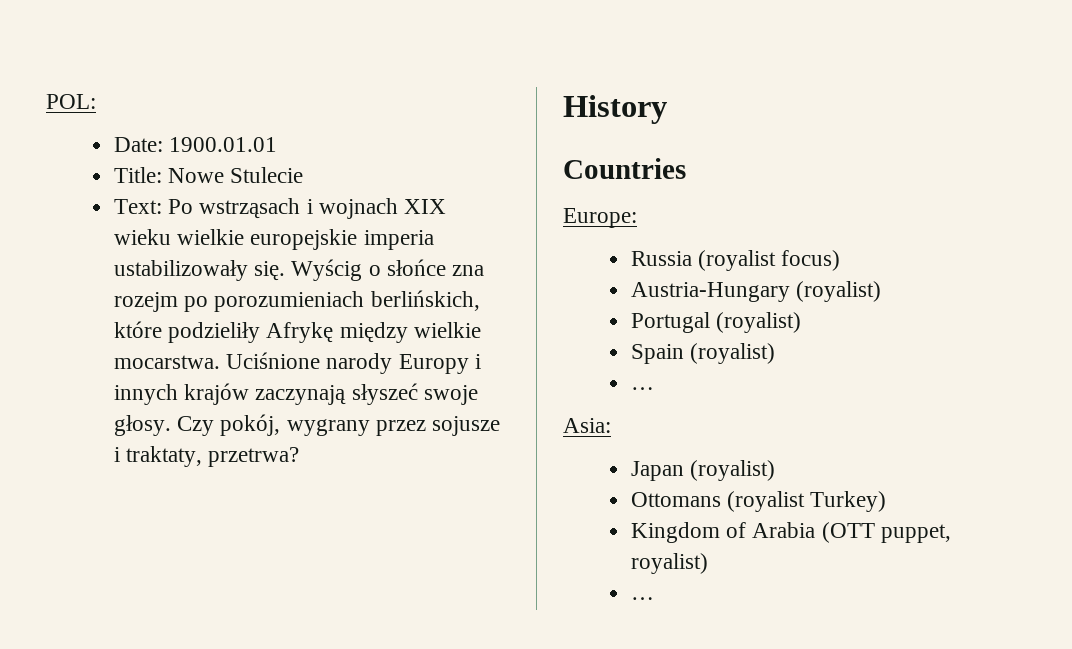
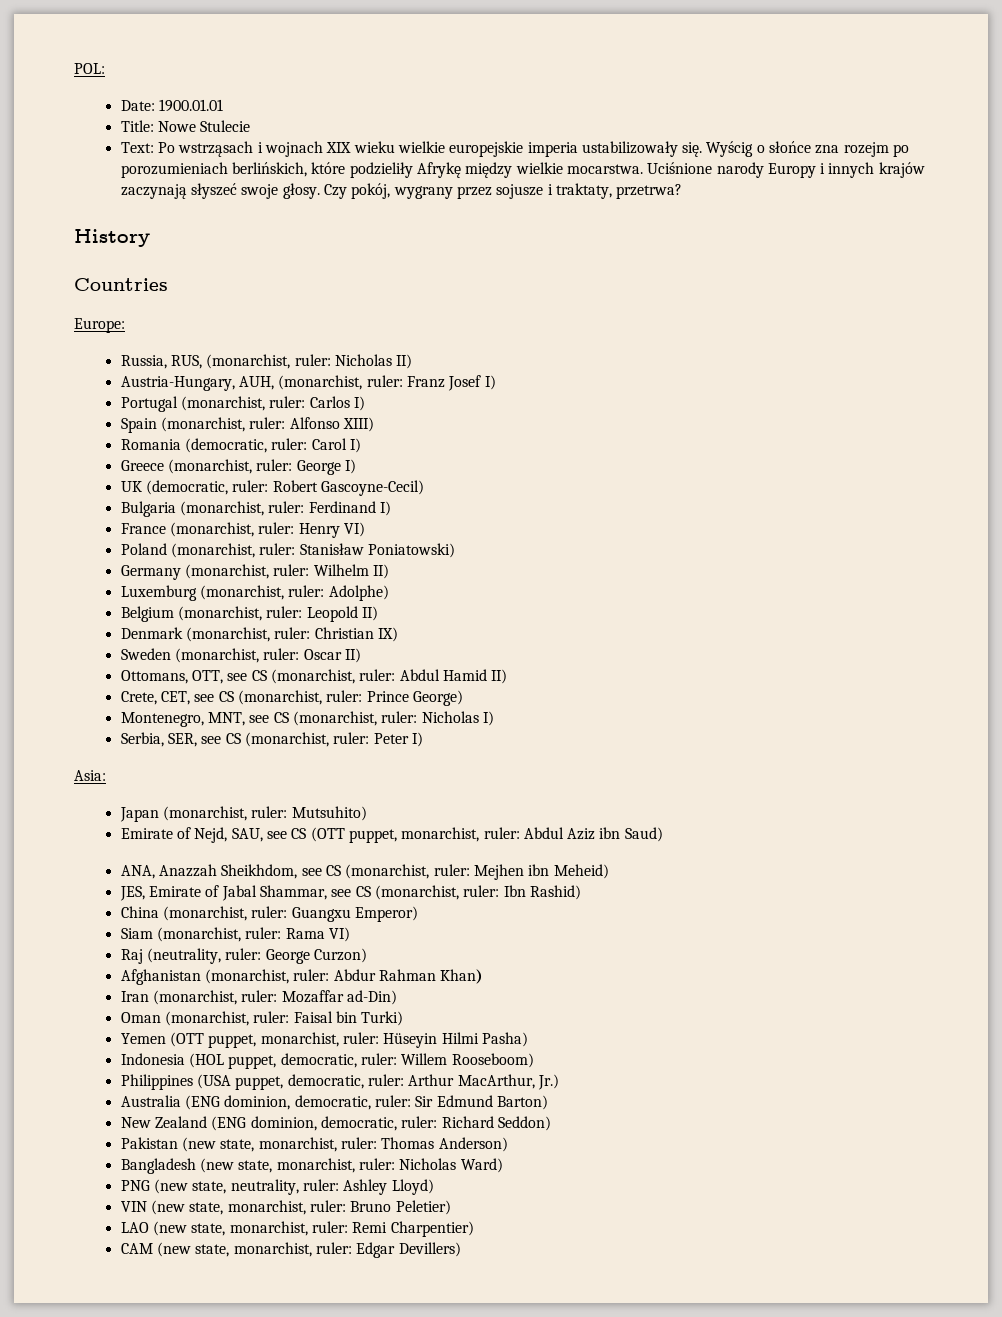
- Russia (royalist focus)
- Austria-Hungary (royalist)
- Portugal (royalist)
- Spain (royalist)
- …
+ Russia, RUS, (monarchist, ruler: Nicholas II)
+ Austria-Hungary, AUH, (monarchist, ruler: Franz Josef I)
+ Portugal (monarchist, ruler: Carlos I)
+ Spain (monarchist, ruler: Alfonso XIII)
+ Romania (democratic, ruler: Carol I)
+ Greece (monarchist, ruler: George I)
+ UK (democratic, ruler: Robert Gascoyne-Cecil)
+ Bulgaria (monarchist, ruler: Ferdinand I)
+ France (monarchist, ruler: Henry VI)
+ Poland (monarchist, ruler: Stanisław Poniatowski)
+ Germany (monarchist, ruler: Wilhelm II)
+ Luxemburg (monarchist, ruler: Adolphe)
+ Belgium (monarchist, ruler: Leopold II)
+ Denmark (monarchist, ruler: Christian IX)
+ Sweden (monarchist, ruler: Oscar II)
+ Ottomans, OTT, see CS (monarchist, ruler: Abdul Hamid II)
+ Crete, CET, see CS (monarchist, ruler: Prince George)
+ Montenegro, MNT, see CS (monarchist, ruler: Nicholas I)
+ Serbia, SER, see CS (monarchist, ruler: Peter I)
  Asia:
- Japan (royalist)
- Ottomans (royalist Turkey)
- Kingdom of Arabia (OTT puppet, royalist)
- …
+ Japan (monarchist, ruler: Mutsuhito)
+ Emirate of Nejd, SAU, see CS (OTT puppet, monarchist, ruler: Abdul Aziz ibn Saud)
+ ANA, Anazzah Sheikhdom, see CS (monarchist, ruler: Mejhen ibn Meheid)
+ JES, Emirate of Jabal Shammar, see CS (monarchist, ruler: Ibn Rashid)
+ China (monarchist, ruler: Guangxu Emperor)
+ Siam (monarchist, ruler: Rama VI)
+ Raj (neutrality, ruler: George Curzon)
+ Afghanistan (monarchist, ruler: Abdur Rahman Khan)
+ Iran (monarchist, ruler: Mozaffar ad-Din)
+ Oman (monarchist, ruler: Faisal bin Turki)
+ Yemen (OTT puppet, monarchist, ruler: Hüseyin Hilmi Pasha)
+ Indonesia (HOL puppet, democratic, ruler: Willem Rooseboom)
+ Philippines (USA puppet, democratic, ruler: Arthur MacArthur, Jr.)
+ Australia (ENG dominion, democratic, ruler: Sir Edmund Barton)
+ New Zealand (ENG dominion, democratic, ruler: Richard Seddon)
+ Pakistan (new state, monarchist, ruler: Thomas Anderson)
+ Bangladesh (new state, monarchist, ruler: Nicholas Ward)
+ PNG (new state, neutrality, ruler: Ashley Lloyd)
+ VIN (new state, monarchist, ruler: Bruno Peletier)
+ LAO (new state, monarchist, ruler: Remi Charpentier)
+ CAM (new state, monarchist, ruler: Edgar Devillers)

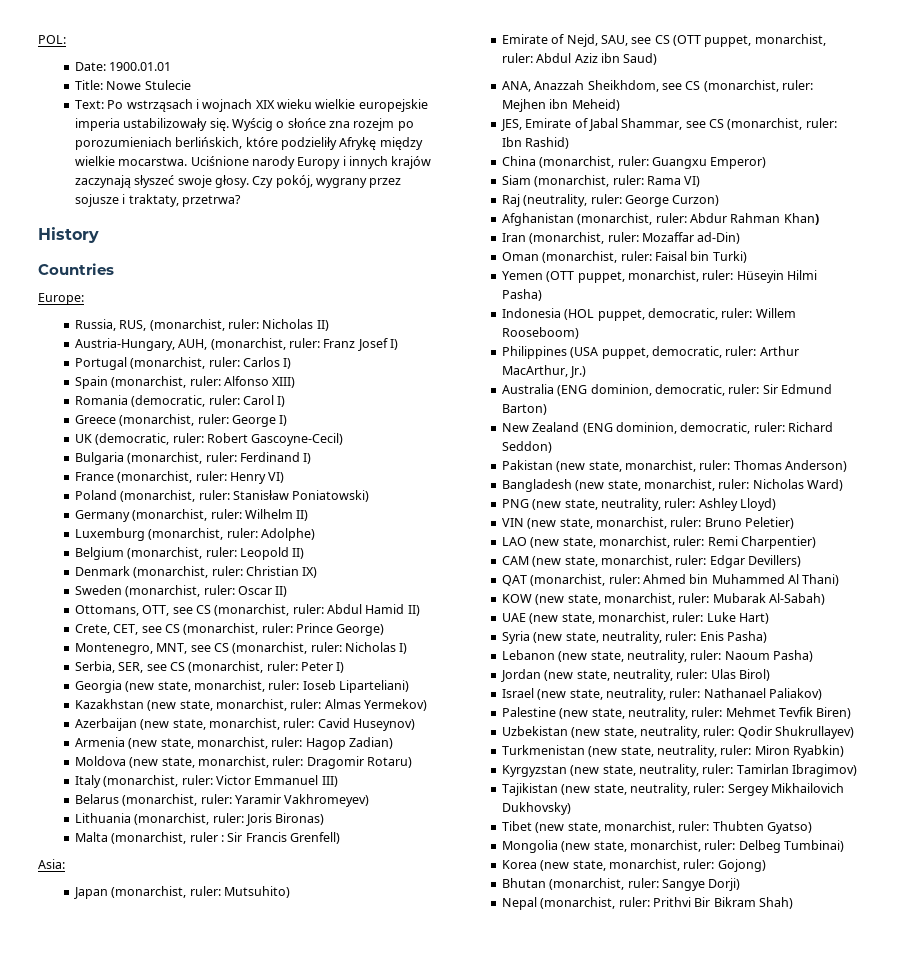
+ Georgia (new state, monarchist, ruler: Ioseb Liparteliani)
+ Kazakhstan (new state, monarchist, ruler: Almas Yermekov)
+ Azerbaijan (new state, monarchist, ruler: Cavid Huseynov)
+ Armenia (new state, monarchist, ruler: Hagop Zadian)
+ Moldova (new state, monarchist, ruler: Dragomir Rotaru)
+ Italy (monarchist, ruler: Victor Emmanuel III)
+ Belarus (monarchist, ruler: Yaramir Vakhromeyev)
+ Lithuania (monarchist, ruler: Joris Bironas)
+ Malta (monarchist, ruler : Sir Francis Grenfell)
+ QAT (monarchist, ruler: Ahmed bin Muhammed Al Thani)
+ KOW (new state, monarchist, ruler: Mubarak Al-Sabah)
+ UAE (new state, monarchist, ruler: Luke Hart)
+ Syria (new state, neutrality, ruler: Enis Pasha)
+ Lebanon (new state, neutrality, ruler: Naoum Pasha)
+ Jordan (new state, neutrality, ruler: Ulas Birol)
+ Israel (new state, neutrality, ruler: Nathanael Paliakov)
+ Palestine (new state, neutrality, ruler: Mehmet Tevfik Biren)
+ Uzbekistan (new state, neutrality, ruler: Qodir Shukrullayev)
+ Turkmenistan (new state, neutrality, ruler: Miron Ryabkin)
+ Kyrgyzstan (new state, neutrality, ruler: Tamirlan Ibragimov)
+ Tajikistan (new state, neutrality, ruler: Sergey Mikhailovich Dukhovsky)
+ Tibet (new state, monarchist, ruler: Thubten Gyatso)
+ Mongolia (new state, monarchist, ruler: Delbeg Tumbinai)
+ Korea (new state, monarchist, ruler: Gojong)
+ Bhutan (monarchist, ruler: Sangye Dorji)
+ Nepal (monarchist, ruler: Prithvi Bir Bikram Shah)

